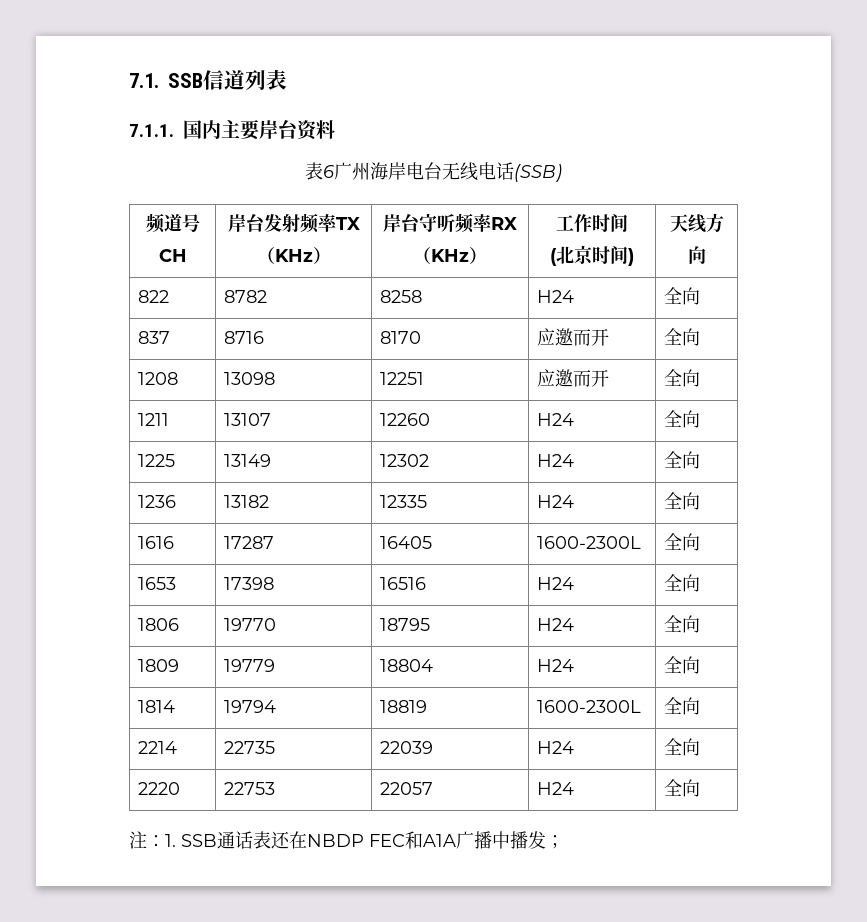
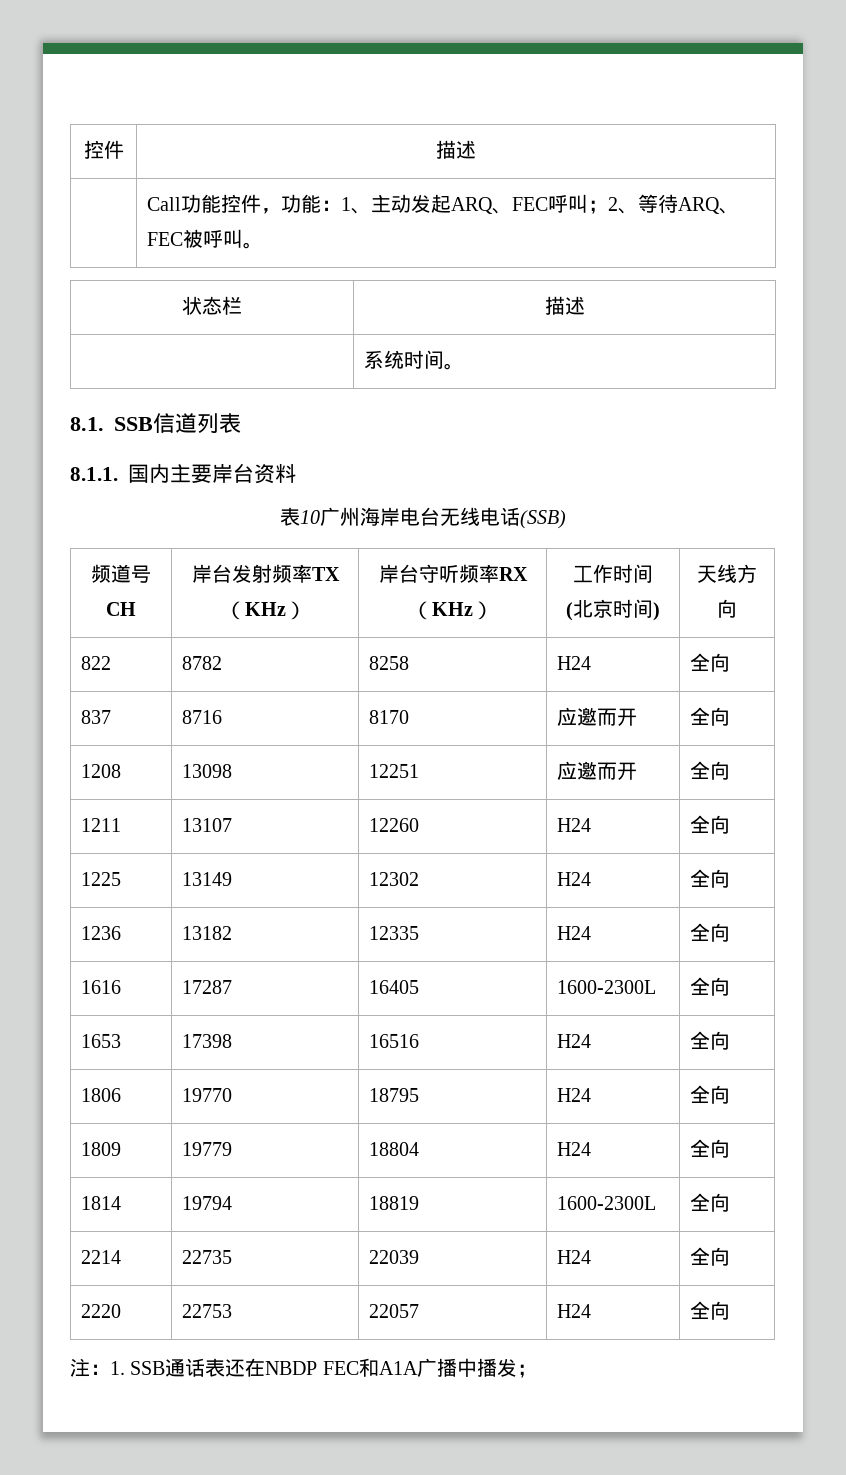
- 7.1. SSB信道列表
+ 控件 | 描述
+ | Call功能控件，功能：1、主动发起ARQ、FEC呼叫；2、等待ARQ、FEC被呼叫。
+ 状态栏 | 描述
+ | 系统时间。
+ 8.1. SSB信道列表
- 7.1.1.国内主要岸台资料
+ 8.1.1.国内主要岸台资料
- 表6广州海岸电台无线电话(SSB)
+ 表10广州海岸电台无线电话(SSB)

